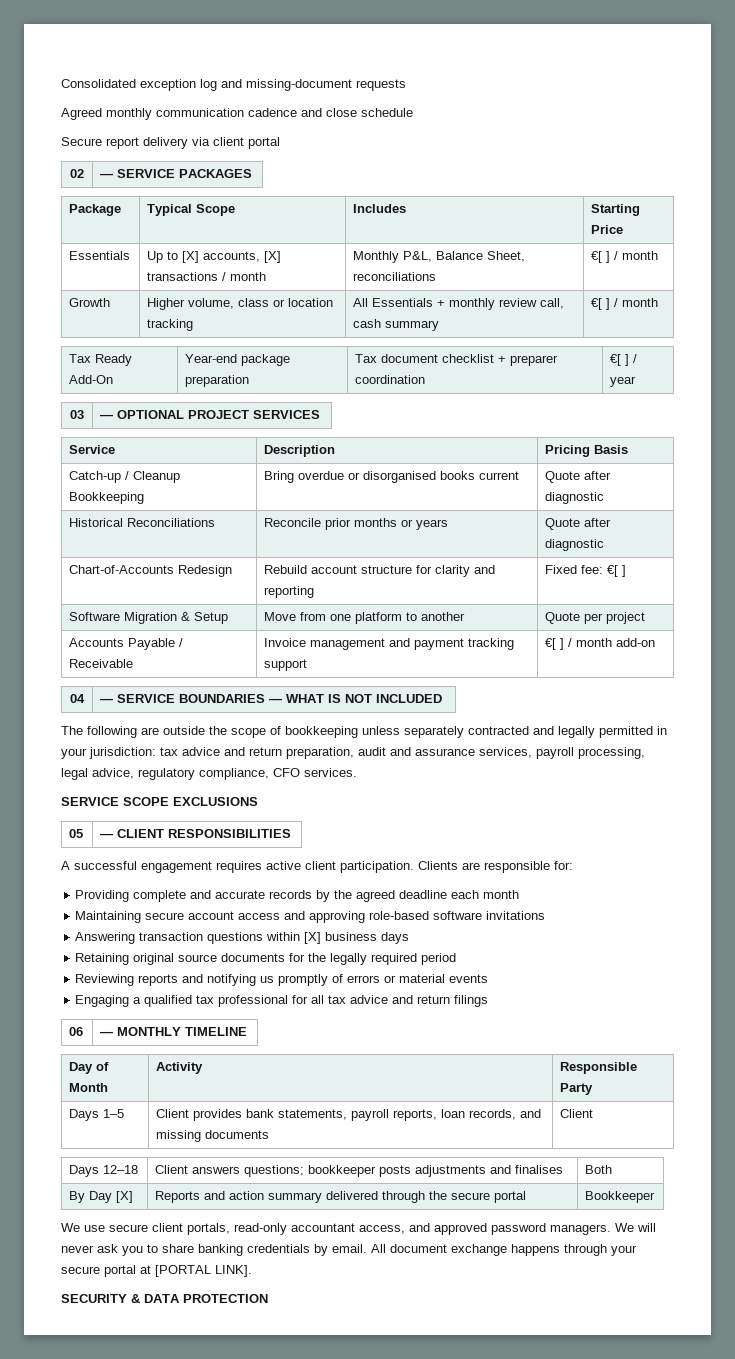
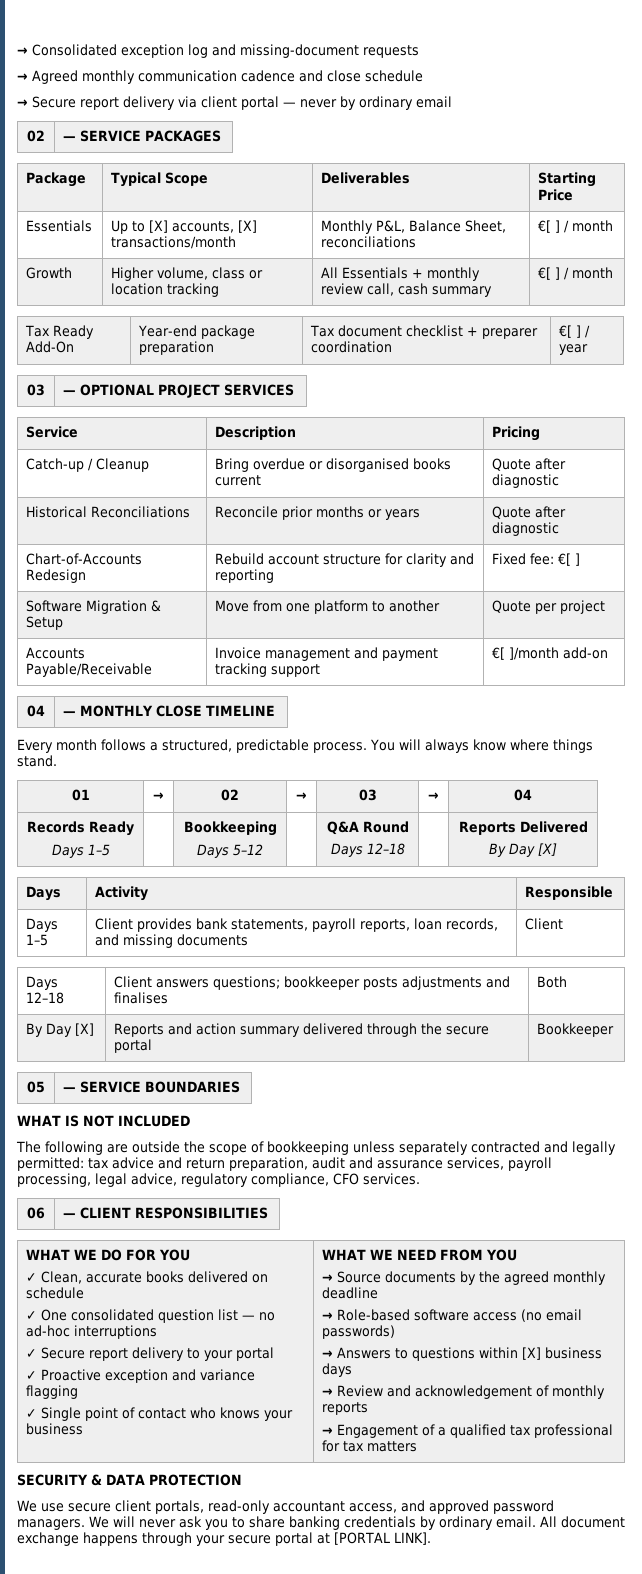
- Consolidated exception log and missing-document requests
+ → Consolidated exception log and missing-document requests
- Agreed monthly communication cadence and close schedule
+ → Agreed monthly communication cadence and close schedule
- Secure report delivery via client portal
+ → Secure report delivery via client portal — never by ordinary email
- Package | Typical Scope | Includes | Starting Price
+ Package | Typical Scope | Deliverables | Starting Price
- Essentials | Up to [X] accounts, [X] transactions / month | Monthly P&L, Balance Sheet, reconciliations | €[ ] / month
+ Essentials | Up to [X] accounts, [X] transactions/month | Monthly P&L, Balance Sheet, reconciliations | €[ ] / month
- Service | Description | Pricing Basis
+ Service | Description | Pricing
- Catch-up / Cleanup Bookkeeping | Bring overdue or disorganised books current | Quote after diagnostic
+ Catch-up / Cleanup | Bring overdue or disorganised books current | Quote after diagnostic
- Accounts Payable / Receivable | Invoice management and payment tracking support | €[ ] / month add-on
+ Accounts Payable/Receivable | Invoice management and payment tracking support | €[ ]/month add-on
- 04 | — SERVICE BOUNDARIES — WHAT IS NOT INCLUDED
- The following are outside the scope of bookkeeping unless separately contracted and legally permitted in your jurisdiction: tax advice and return preparation, audit and assurance services, payroll processing, legal advice, regulatory compliance, CFO services.
- SERVICE SCOPE EXCLUSIONS
- 05 | — CLIENT RESPONSIBILITIES
- A successful engagement requires active client participation. Clients are responsible for:
- Providing complete and accurate records by the agreed deadline each month
- Maintaining secure account access and approving role-based software invitations
- Answering transaction questions within [X] business days
- Retaining original source documents for the legally required period
- Reviewing reports and notifying us promptly of errors or material events
- Engaging a qualified tax professional for all tax advice and return filings
- 06 | — MONTHLY TIMELINE
- Day of Month | Activity | Responsible Party
+ 04 | — MONTHLY CLOSE TIMELINE
+ Every month follows a structured, predictable process. You will always know where things stand.
+ 01 | → | 02 | → | 03 | → | 04
+ Records Ready
+ Days 1–5 | | Bookkeeping
+ Days 5–12 | | Q&A Round
+ Days 12–18 | | Reports Delivered
+ By Day [X]
+ Days | Activity | Responsible
+ 05 | — SERVICE BOUNDARIES
+ WHAT IS NOT INCLUDED
+ The following are outside the scope of bookkeeping unless separately contracted and legally permitted: tax advice and return preparation, audit and assurance services, payroll processing, legal advice, regulatory compliance, CFO services.
+ 06 | — CLIENT RESPONSIBILITIES
+ WHAT WE DO FOR YOU
+ ✓ Clean, accurate books delivered on schedule
+ ✓ One consolidated question list — no ad-hoc interruptions
+ ✓ Secure report delivery to your portal
+ ✓ Proactive exception and variance flagging
+ ✓ Single point of contact who knows your business | WHAT WE NEED FROM YOU
+ → Source documents by the agreed monthly deadline
+ → Role-based software access (no email passwords)
+ → Answers to questions within [X] business days
+ → Review and acknowledgement of monthly reports
+ → Engagement of a qualified tax professional for tax matters
+ SECURITY & DATA PROTECTION
- We will never ask you to share banking credentials by email.
+ We will never ask you to share banking credentials by ordinary email.
- SECURITY & DATA PROTECTION

